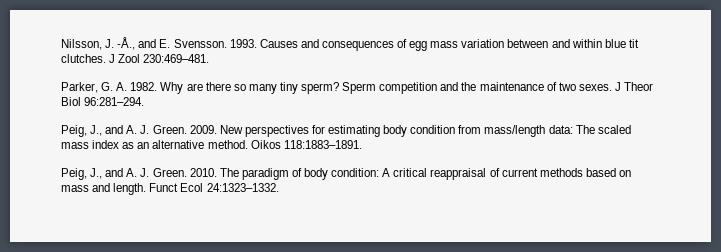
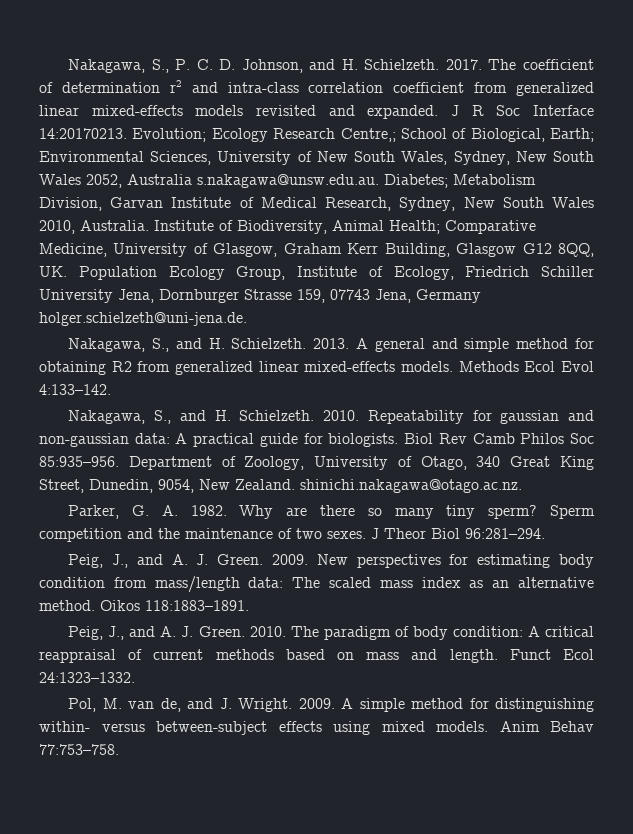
- Nilsson, J. ‐Å., and E. Svensson. 1993. Causes and consequences of egg mass variation between and within blue tit clutches. J Zool 230:469–481.
+ Nakagawa, S., P. C. D. Johnson, and H. Schielzeth. 2017. The coefficient of determination r2 and intra-class correlation coefficient from generalized linear mixed-effects models revisited and expanded. J R Soc Interface 14:20170213. Evolution; Ecology Research Centre,; School of Biological, Earth; Environmental Sciences, University of New South Wales, Sydney, New South Wales 2052, Australia s.nakagawa@unsw.edu.au. Diabetes; Metabolism Division, Garvan Institute of Medical Research, Sydney, New South Wales 2010, Australia. Institute of Biodiversity, Animal Health; Comparative Medicine, University of Glasgow, Graham Kerr Building, Glasgow G12 8QQ, UK. Population Ecology Group, Institute of Ecology, Friedrich Schiller University Jena, Dornburger Strasse 159, 07743 Jena, Germany holger.schielzeth@uni-jena.de.
+ Nakagawa, S., and H. Schielzeth. 2013. A general and simple method for obtaining R2 from generalized linear mixed‐effects models. Methods Ecol Evol 4:133–142.
+ Nakagawa, S., and H. Schielzeth. 2010. Repeatability for gaussian and non-gaussian data: A practical guide for biologists. Biol Rev Camb Philos Soc 85:935–956. Department of Zoology, University of Otago, 340 Great King Street, Dunedin, 9054, New Zealand. shinichi.nakagawa@otago.ac.nz.
+ Pol, M. van de, and J. Wright. 2009. A simple method for distinguishing within- versus between-subject effects using mixed models. Anim Behav 77:753–758.

